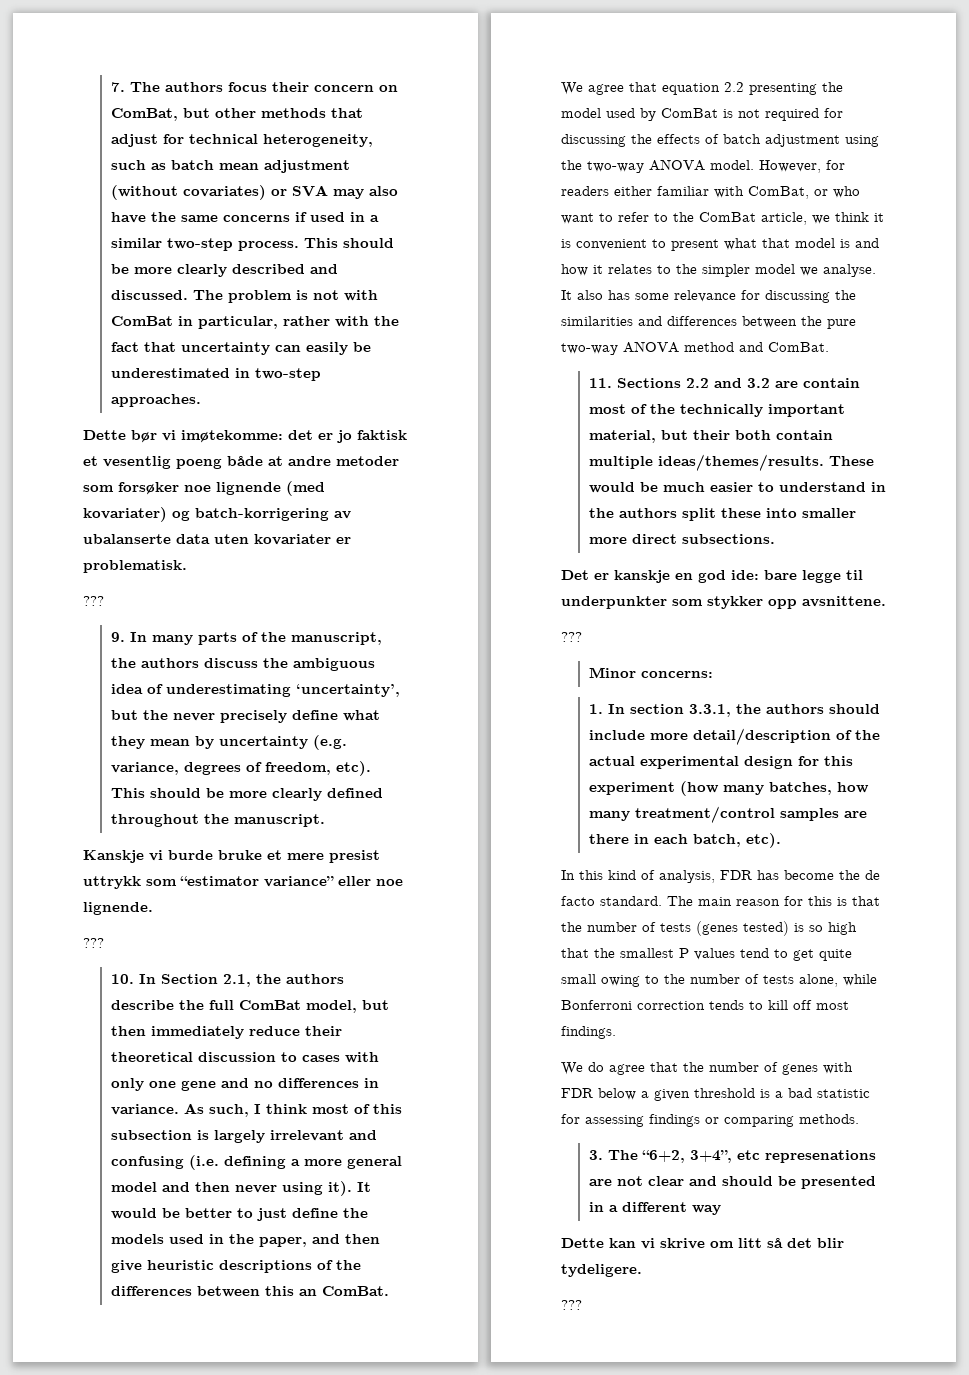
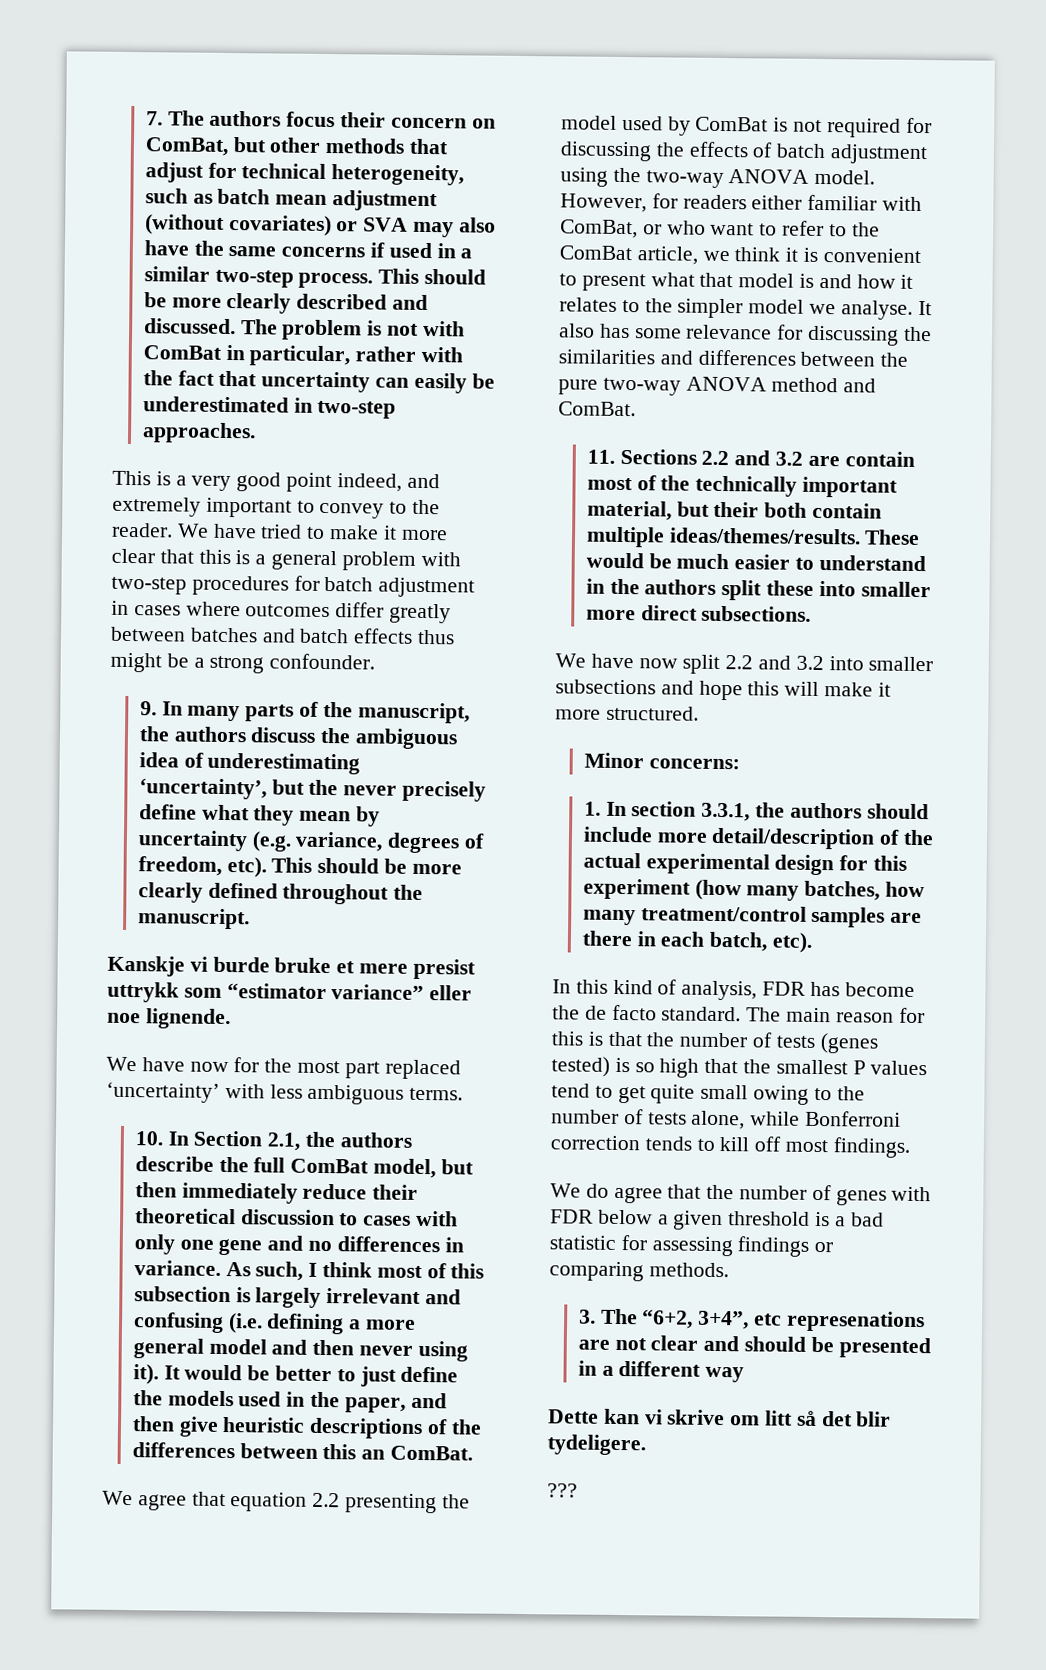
- Dette bør vi imøtekomme: det er jo faktisk et vesentlig poeng både at andre metoder som forsøker noe lignende (med kovariater) og batch-korrigering av ubalanserte data uten kovariater er problematisk.
- ???
+ This is a very good point indeed, and extremely important to convey to the reader. We have tried to make it more clear that this is a general problem with two-step procedures for batch adjustment in cases where outcomes differ greatly between batches and batch effects thus might be a strong confounder.
  Kanskje vi burde bruke et mere presist uttrykk som “estimator variance” eller noe lignende.
- ???
+ We have now for the most part replaced ‘uncertainty’ with less ambiguous terms.
- Det er kanskje en god ide: bare legge til underpunkter som stykker opp avsnittene.
- ???
+ We have now split 2.2 and 3.2 into smaller subsections and hope this will make it more structured.

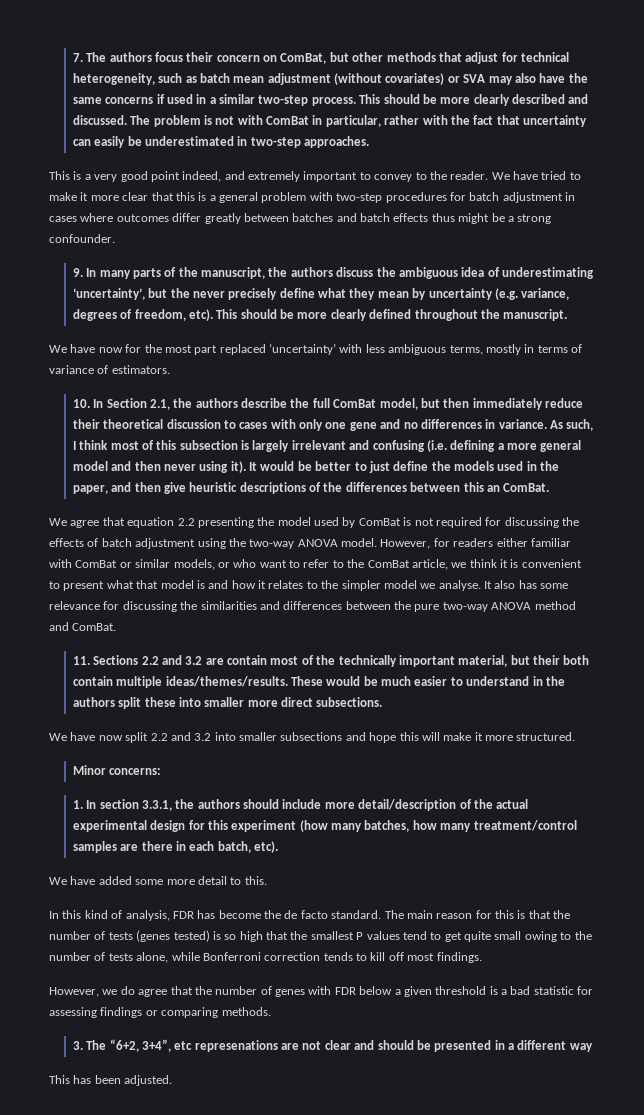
- Kanskje vi burde bruke et mere presist uttrykk som “estimator variance” eller noe lignende.
- We have now for the most part replaced ‘uncertainty’ with less ambiguous terms.
+ We have now for the most part replaced ‘uncertainty’ with less ambiguous terms, mostly in terms of variance of estimators.
- However, for readers either familiar with ComBat, or who want to refer to the ComBat article, we think it is convenient to present what that model is and how it relates to the simpler model we analyse.
+ However, for readers either familiar with ComBat or similar models, or who want to refer to the ComBat article, we think it is convenient to present what that model is and how it relates to the simpler model we analyse.
+ We have added some more detail to this.
- We do agree that the number of genes with FDR below a given threshold is a bad statistic for assessing findings or comparing methods.
+ However, we do agree that the number of genes with FDR below a given threshold is a bad statistic for assessing findings or comparing methods.
- Dette kan vi skrive om litt så det blir tydeligere.
- ???
+ This has been adjusted.

